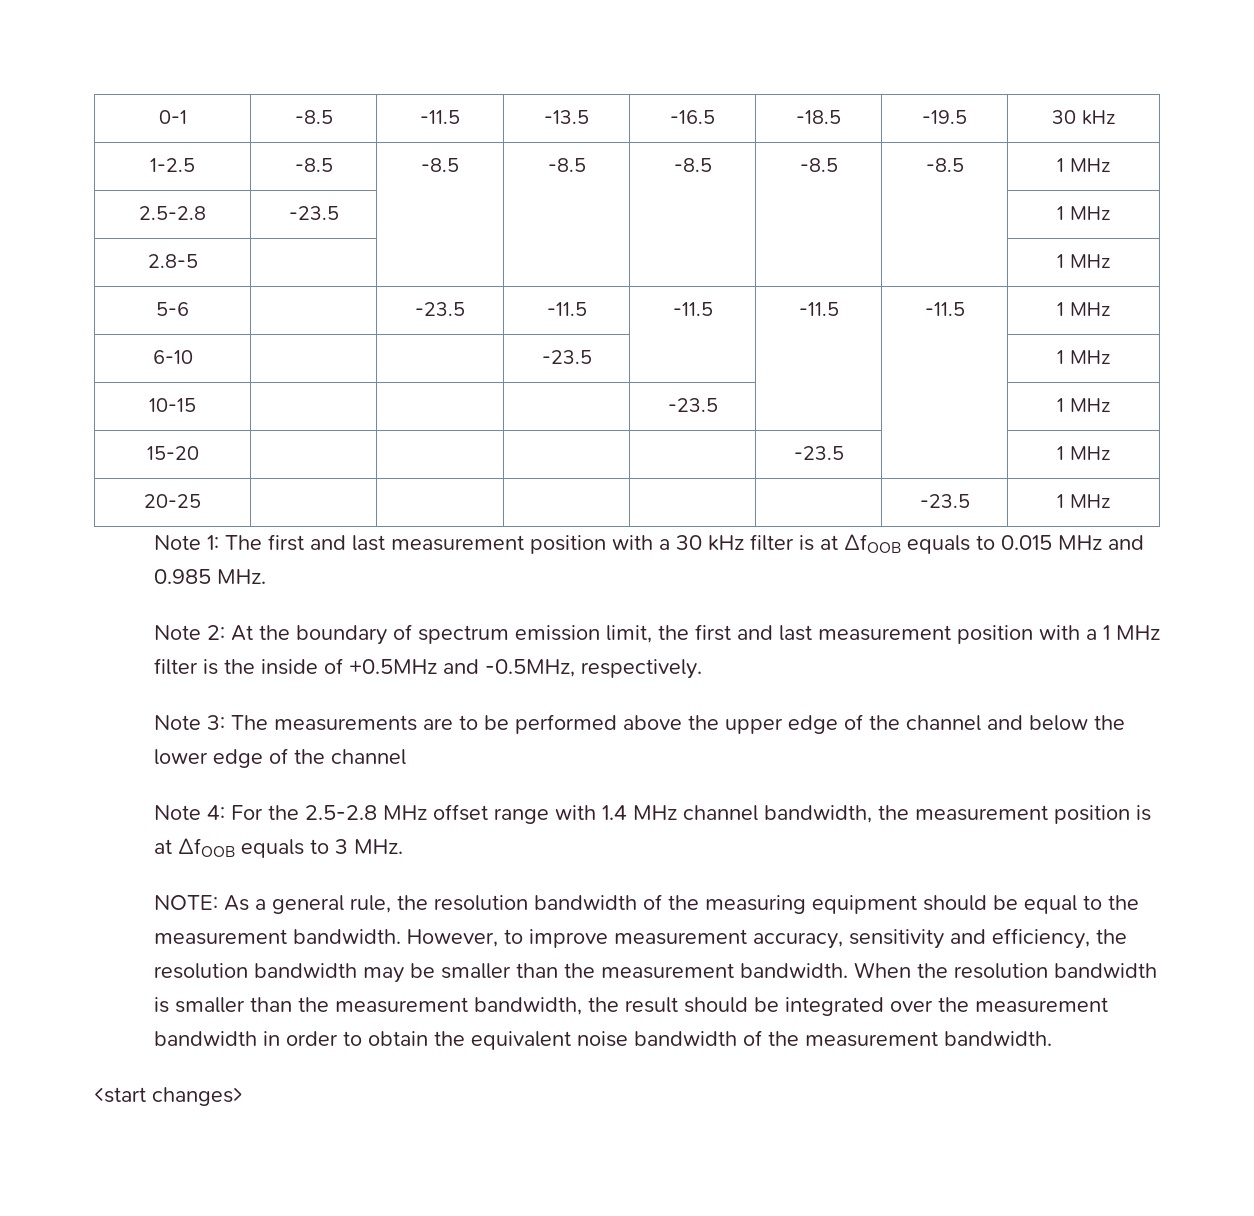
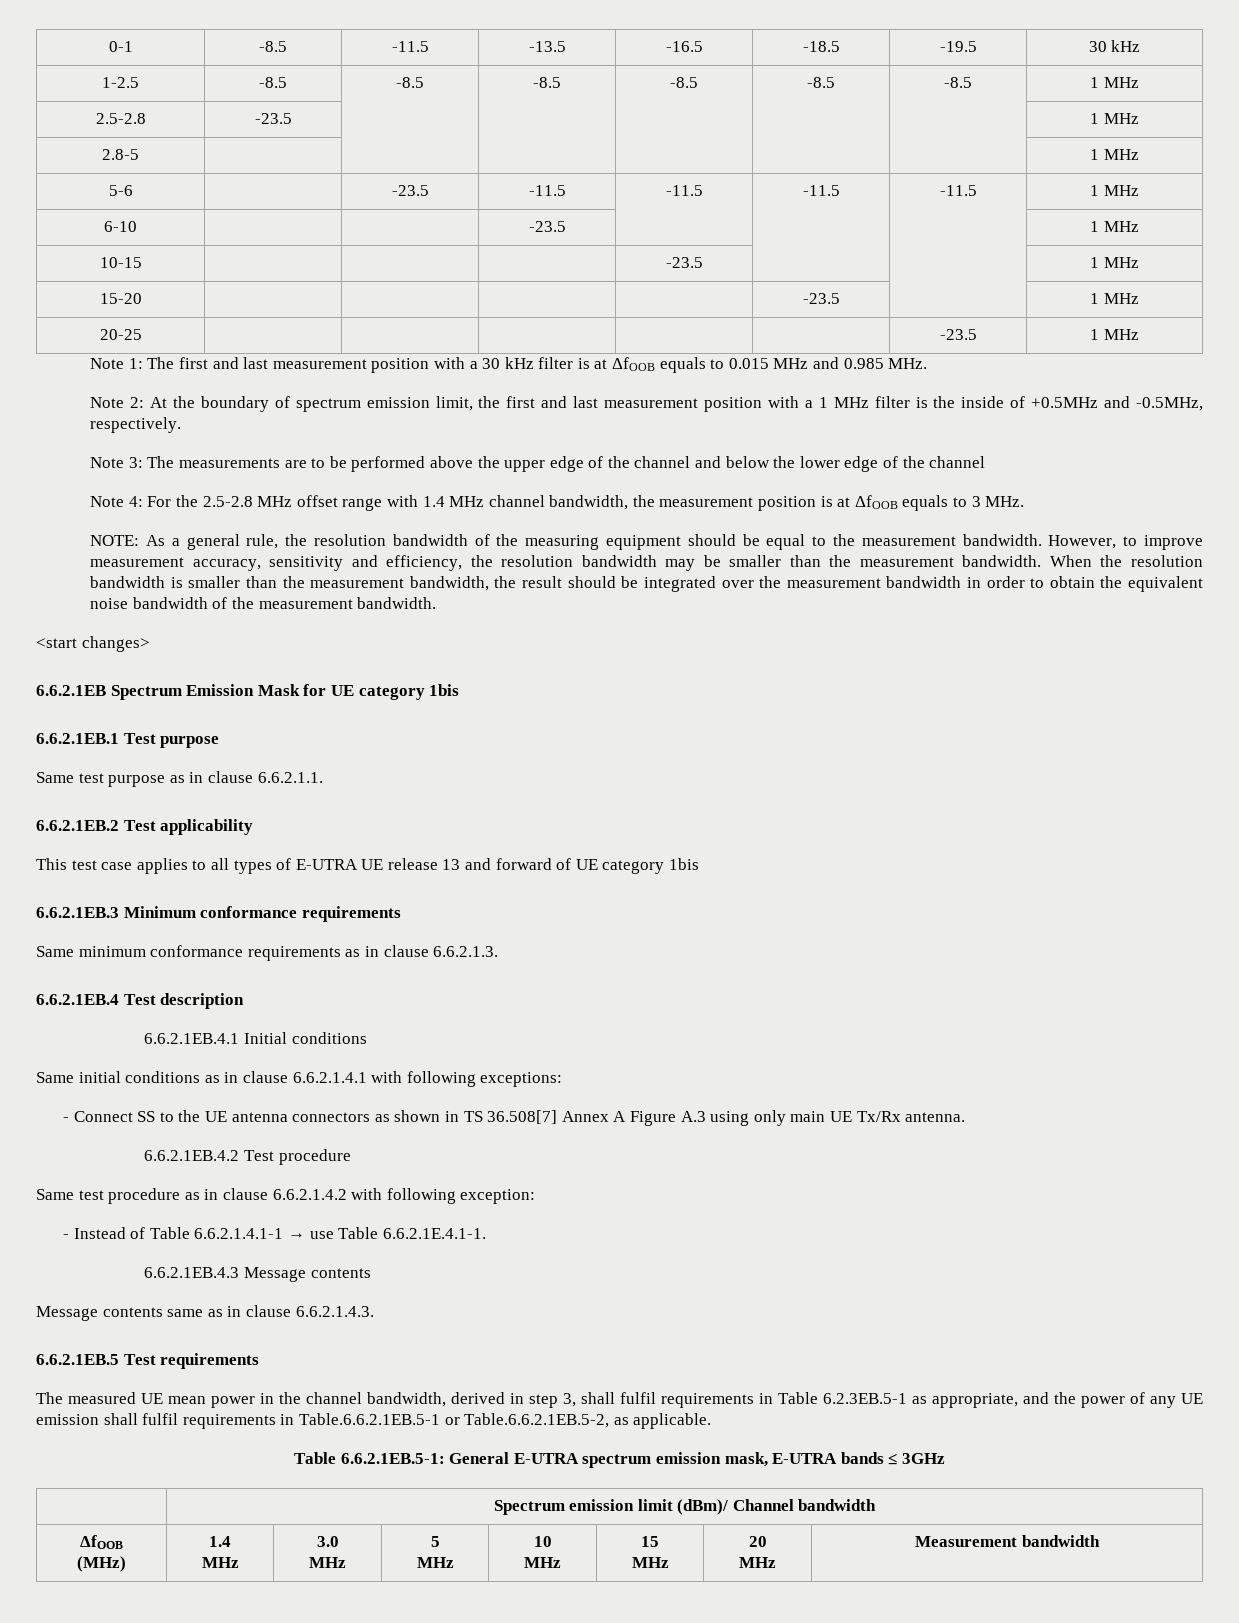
+ 6.6.2.1EB Spectrum Emission Mask for UE category 1bis
+ 6.6.2.1EB.1 Test purpose
+ Same test purpose as in clause 6.6.2.1.1.
+ 6.6.2.1EB.2 Test applicability
+ This test case applies to all types of E-UTRA UE release 13 and forward of UE category 1bis
+ 6.6.2.1EB.3 Minimum conformance requirements
+ Same minimum conformance requirements as in clause 6.6.2.1.3.
+ 6.6.2.1EB.4 Test description
+ 6.6.2.1EB.4.1 Initial conditions
+ Same initial conditions as in clause 6.6.2.1.4.1 with following exceptions:
+ - Connect SS to the UE antenna connectors as shown in TS 36.508[7] Annex A Figure A.3 using only main UE Tx/Rx antenna.
+ 6.6.2.1EB.4.2 Test procedure
+ Same test procedure as in clause 6.6.2.1.4.2 with following exception:
+ - Instead of Table 6.6.2.1.4.1-1 → use Table 6.6.2.1E.4.1-1.
+ 6.6.2.1EB.4.3 Message contents
+ Message contents same as in clause 6.6.2.1.4.3.
+ 6.6.2.1EB.5 Test requirements
+ The measured UE mean power in the channel bandwidth, derived in step 3, shall fulfil requirements in Table 6.2.3EB.5-1 as appropriate, and the power of any UE emission shall fulfil requirements in Table.6.6.2.1EB.5-1 or Table.6.6.2.1EB.5-2, as applicable.
+ Table 6.6.2.1EB.5-1: General E-UTRA spectrum emission mask, E-UTRA bands ≤ 3GHz
+ | Spectrum emission limit (dBm)/ Channel bandwidth
+ ΔfOOB
+ (MHz) | 1.4
+ MHz | 3.0
+ MHz | 5
+ MHz | 10
+ MHz | 15
+ MHz | 20
+ MHz | Measurement bandwidth

